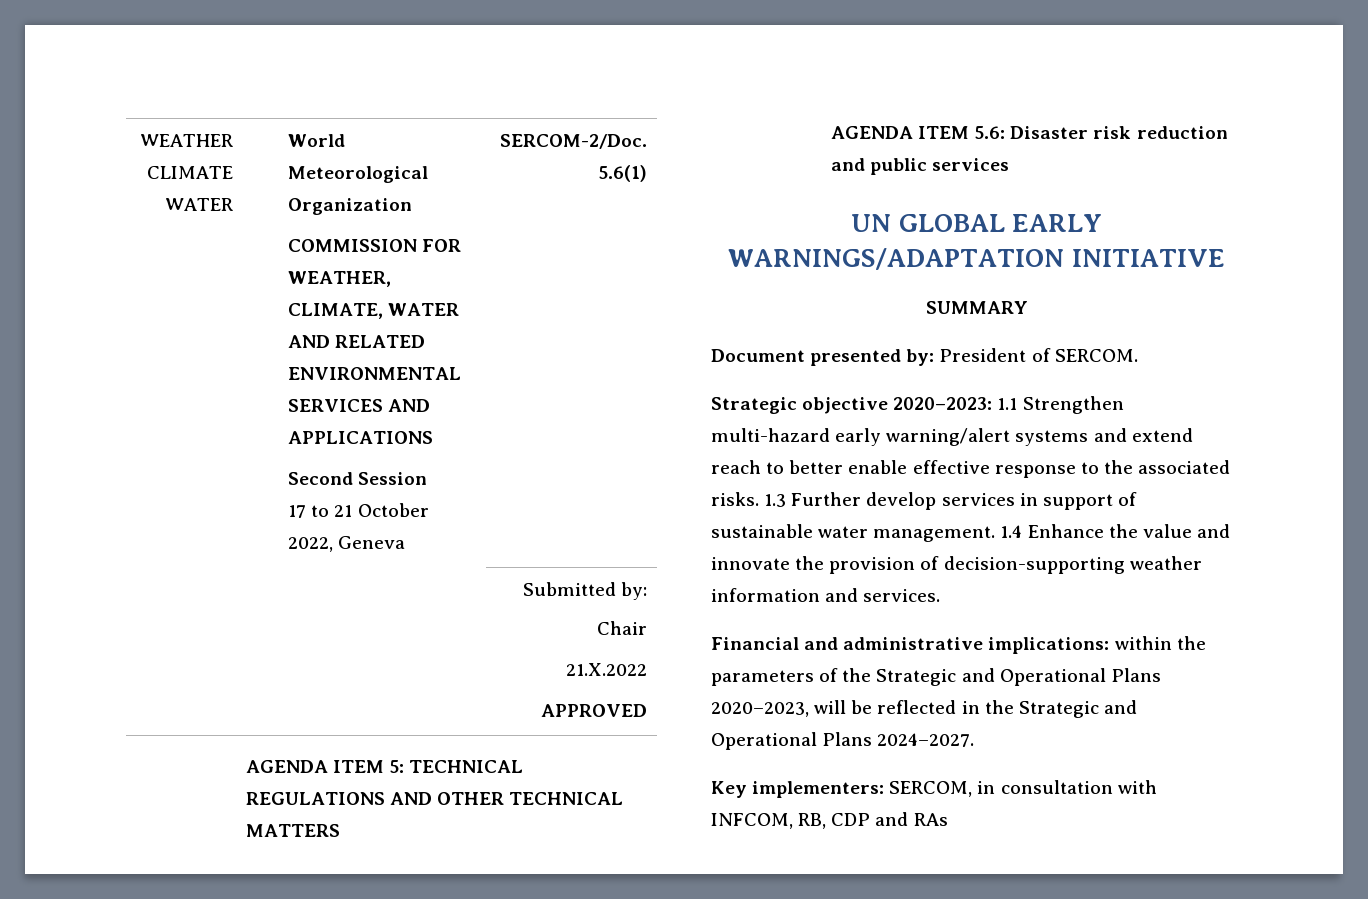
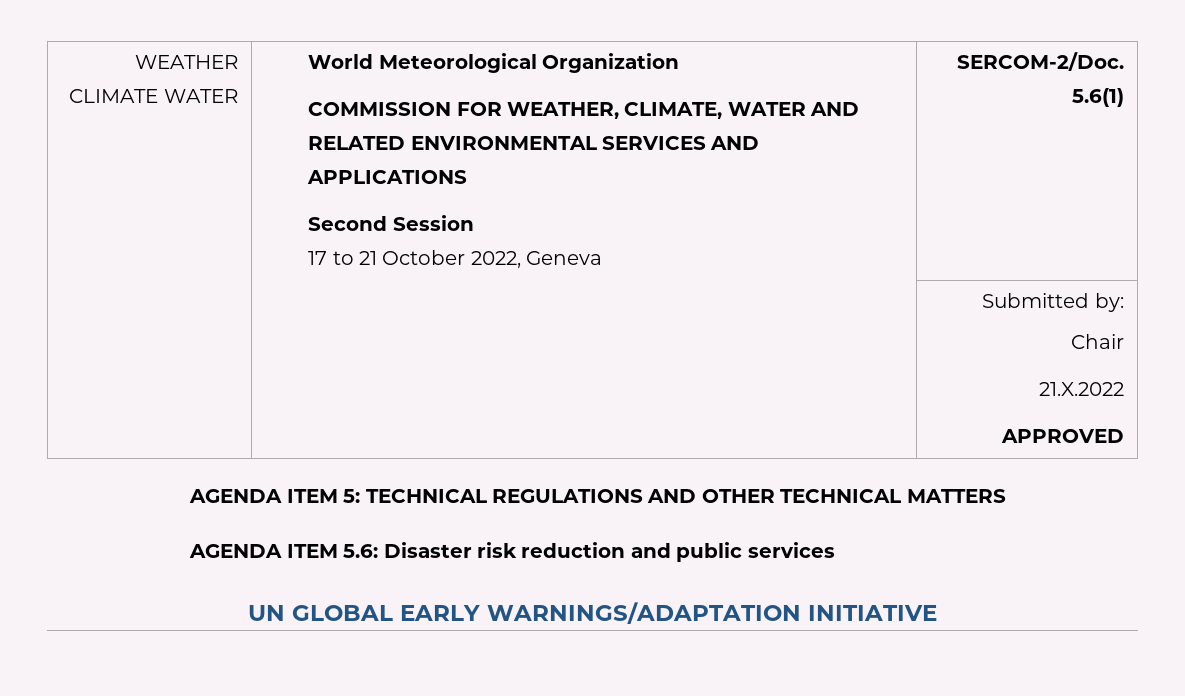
- SUMMARY
- Document presented by: President of SERCOM.
- Strategic objective 2020–2023: 1.1 Strengthen multi-hazard early warning/alert systems and extend reach to better enable effective response to the associated risks. 1.3 Further develop services in support of sustainable water management. 1.4 Enhance the value and innovate the provision of decision-supporting weather information and services.
- Financial and administrative implications: within the parameters of the Strategic and Operational Plans 2020–2023, will be reflected in the Strategic and Operational Plans 2024–2027.
- Key implementers: SERCOM, in consultation with INFCOM, RB, CDP and RAs

